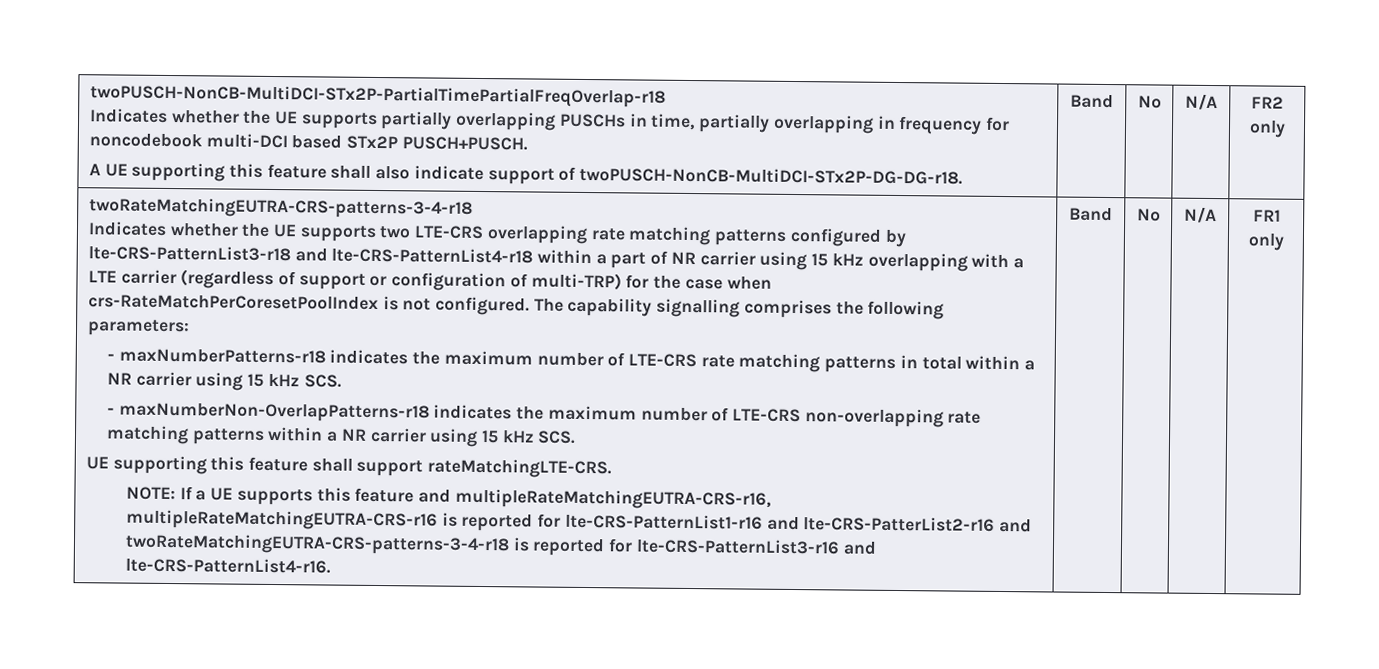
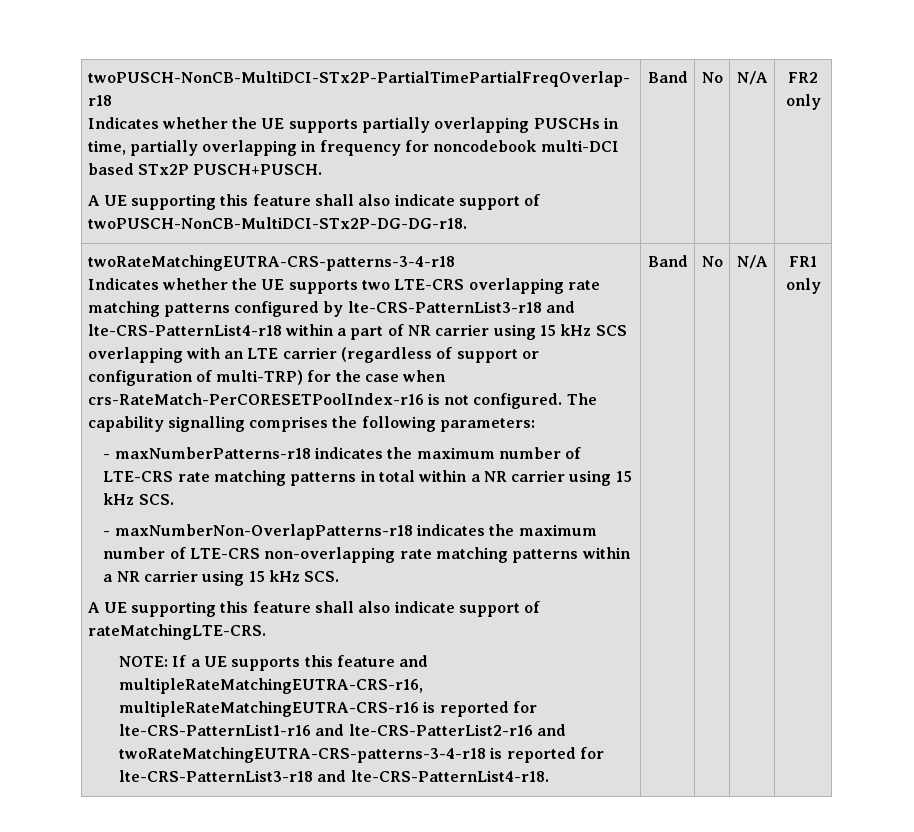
- Indicates whether the UE supports two LTE-CRS overlapping rate matching patterns configured by lte-CRS-PatternList3-r18 and lte-CRS-PatternList4-r18 within a part of NR carrier using 15 kHz overlapping with a LTE carrier (regardless of support or configuration of multi-TRP) for the case when crs-RateMatchPerCoresetPoolIndex is not configured.
+ Indicates whether the UE supports two LTE-CRS overlapping rate matching patterns configured by lte-CRS-PatternList3-r18 and lte-CRS-PatternList4-r18 within a part of NR carrier using 15 kHz SCS overlapping with an LTE carrier (regardless of support or configuration of multi-TRP) for the case when crs-RateMatch-PerCORESETPoolIndex-r16 is not configured.
- UE supporting this feature shall support rateMatchingLTE-CRS.
+ A UE supporting this feature shall also indicate support of rateMatchingLTE-CRS.
- NOTE: If a UE supports this feature and multipleRateMatchingEUTRA-CRS-r16, multipleRateMatchingEUTRA-CRS-r16 is reported for lte-CRS-PatternList1-r16 and lte-CRS-PatterList2-r16 and twoRateMatchingEUTRA-CRS-patterns-3-4-r18 is reported for lte-CRS-PatternList3-r16 and lte-CRS-PatternList4-r16.
+ NOTE: If a UE supports this feature and multipleRateMatchingEUTRA-CRS-r16, multipleRateMatchingEUTRA-CRS-r16 is reported for lte-CRS-PatternList1-r16 and lte-CRS-PatterList2-r16 and twoRateMatchingEUTRA-CRS-patterns-3-4-r18 is reported for lte-CRS-PatternList3-r18 and lte-CRS-PatternList4-r18.

